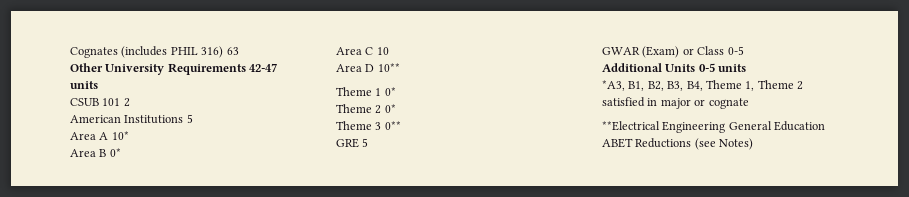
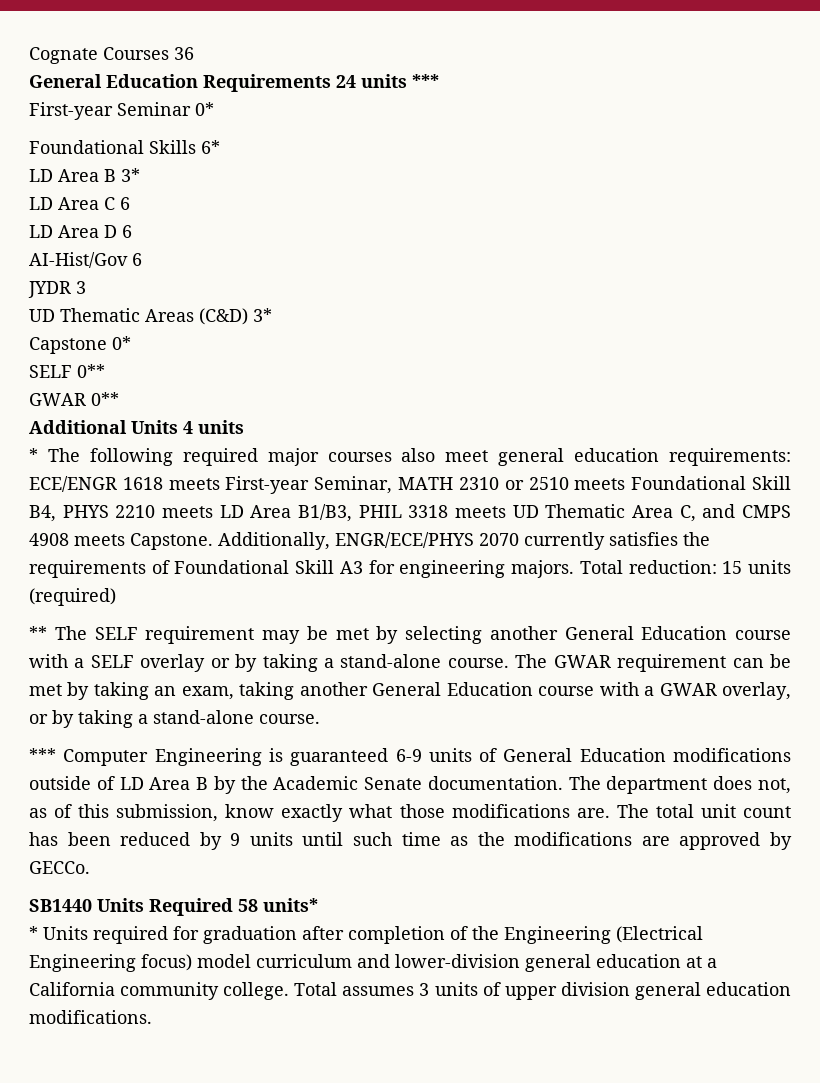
- Cognates (includes PHIL 316) 63
- Other University Requirements 42-47 units
- CSUB 101 2
- American Institutions 5
- Area A 10*
- Area B 0*
- Area C 10
- Area D 10**
- Theme 1 0*
- Theme 2 0*
- Theme 3 0**
- GRE 5
- GWAR (Exam) or Class 0-5
+ Cognate Courses 36
+ General Education Requirements 24 units ***
+ First-year Seminar 0*
+ Foundational Skills 6*
+ LD Area B 3*
+ LD Area C 6
+ LD Area D 6
+ AI-Hist/Gov 6
+ JYDR 3
+ UD Thematic Areas (C&D) 3*
+ Capstone 0*
+ SELF 0**
+ GWAR 0**
- Additional Units 0-5 units
- *A3, B1, B2, B3, B4, Theme 1, Theme 2 satisfied in major or cognate
- **Electrical Engineering General Education ABET Reductions (see Notes)
+ Additional Units 4 units
+ * The following required major courses also meet general education requirements: ECE/ENGR 1618 meets First-year Seminar, MATH 2310 or 2510 meets Foundational Skill B4, PHYS 2210 meets LD Area B1/B3, PHIL 3318 meets UD Thematic Area C, and CMPS 4908 meets Capstone. Additionally, ENGR/ECE/PHYS 2070 currently satisfies the requirements of Foundational Skill A3 for engineering majors. Total reduction: 15 units (required)
+ ** The SELF requirement may be met by selecting another General Education course with a SELF overlay or by taking a stand-alone course. The GWAR requirement can be met by taking an exam, taking another General Education course with a GWAR overlay, or by taking a stand-alone course.
+ *** Computer Engineering is guaranteed 6-9 units of General Education modifications outside of LD Area B by the Academic Senate documentation. The department does not, as of this submission, know exactly what those modifications are. The total unit count has been reduced by 9 units until such time as the modifications are approved by GECCo.
+ SB1440 Units Required 58 units*
+ * Units required for graduation after completion of the Engineering (Electrical Engineering focus) model curriculum and lower-division general education at a California community college. Total assumes 3 units of upper division general education modifications.

